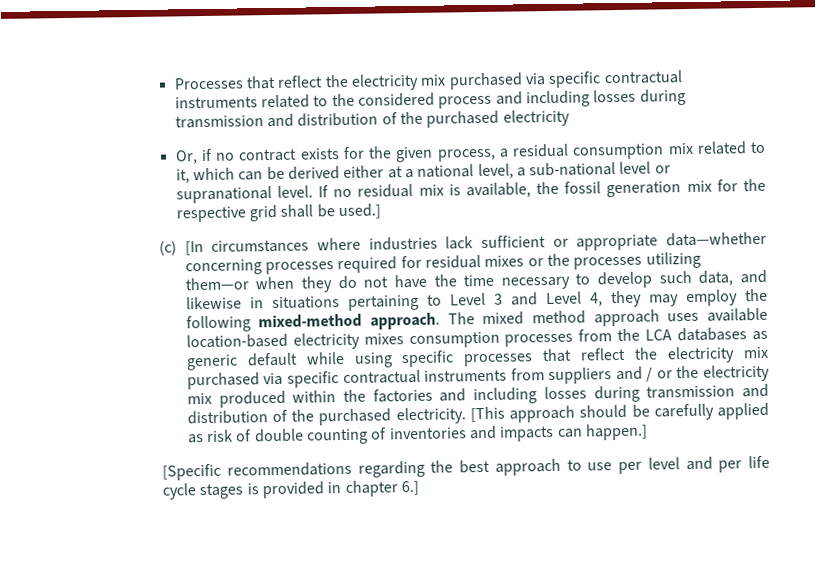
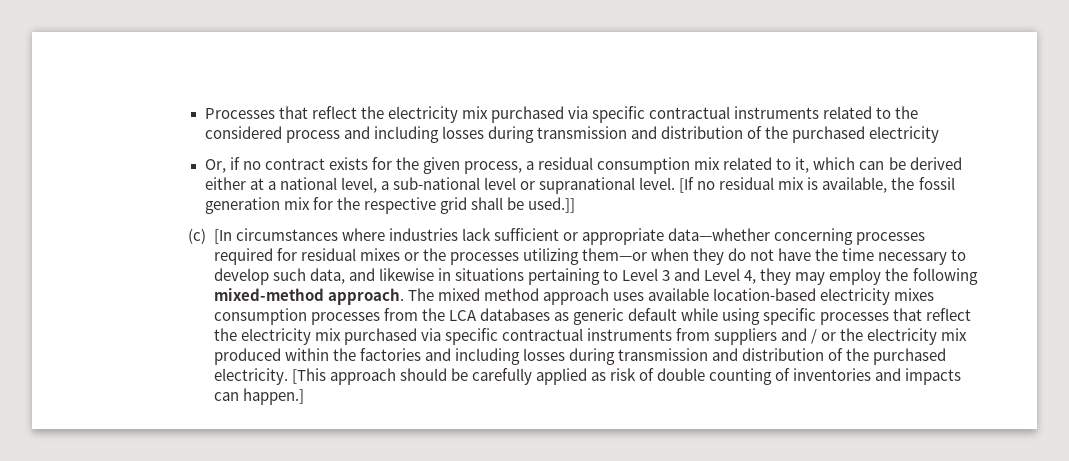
- If no residual mix is available, the fossil generation mix for the respective grid shall be used.]
+ [If no residual mix is available, the fossil generation mix for the respective grid shall be used.]]
- [Specific recommendations regarding the best approach to use per level and per life cycle stages is provided in chapter 6.]

